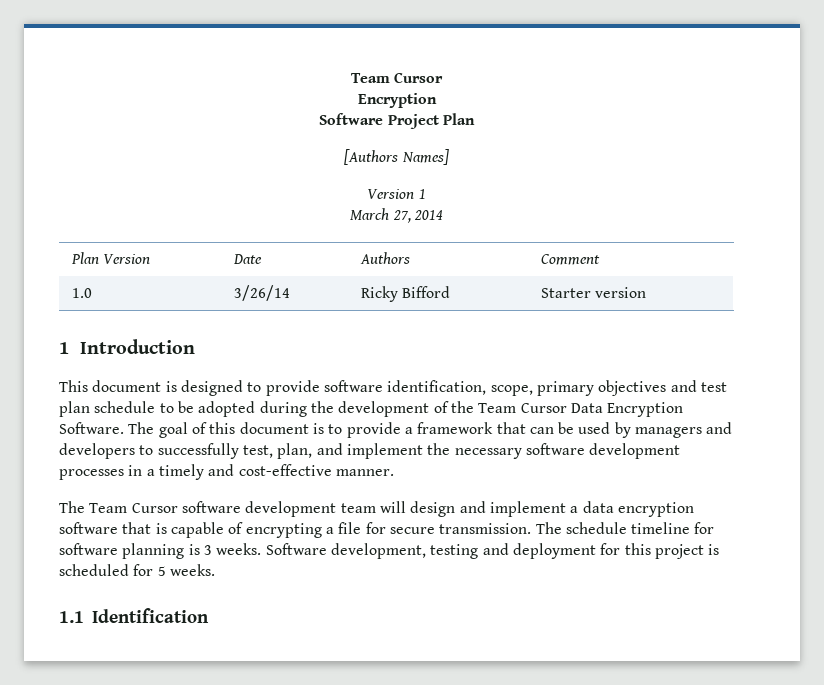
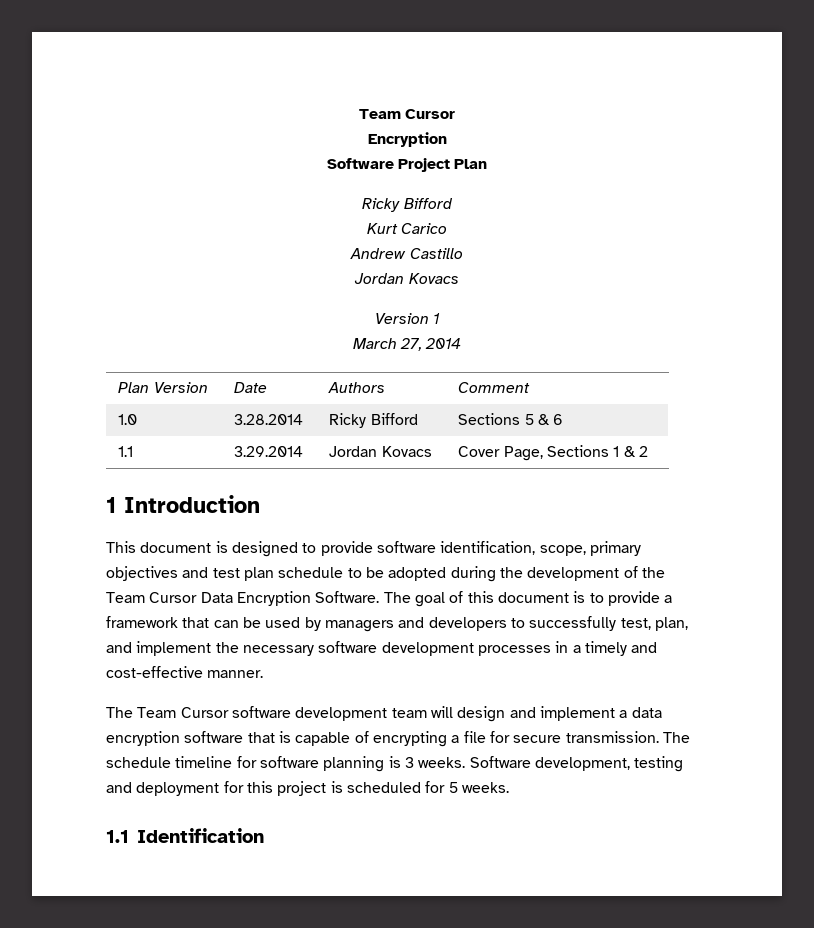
  Software Project Plan
- [Authors Names]
+ Ricky Bifford
+ Kurt Carico
+ Andrew Castillo
+ Jordan Kovacs
- 1.0 | 3/26/14 | Ricky Bifford | Starter version
+ 1.0 | 3.28.2014 | Ricky Bifford | Sections 5 & 6
+ 1.1 | 3.29.2014 | Jordan Kovacs | Cover Page, Sections 1 & 2

